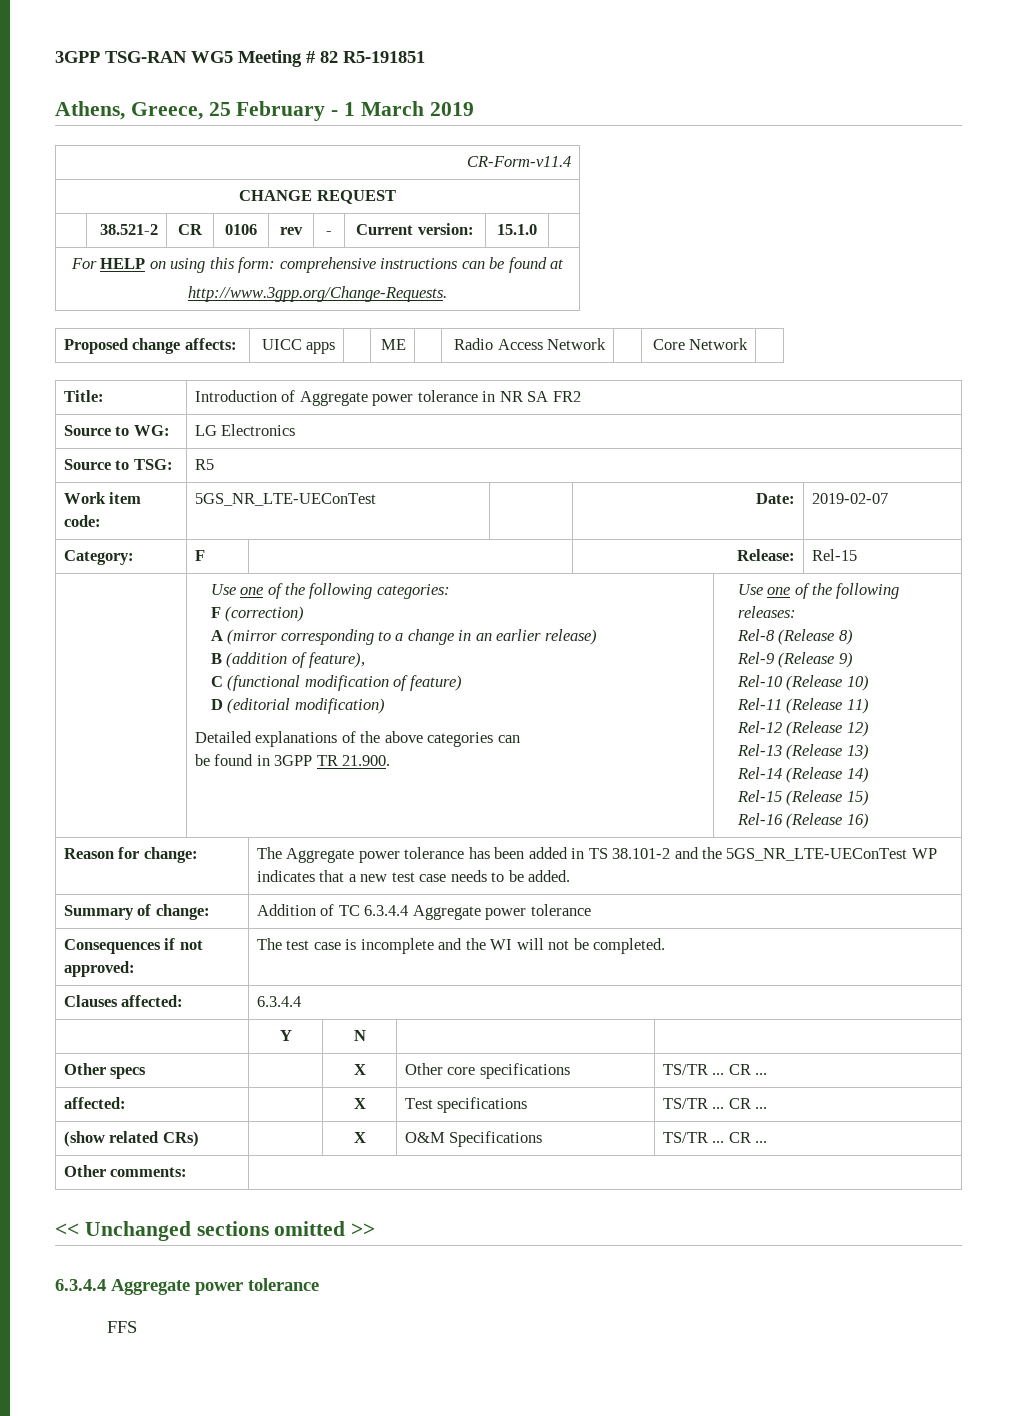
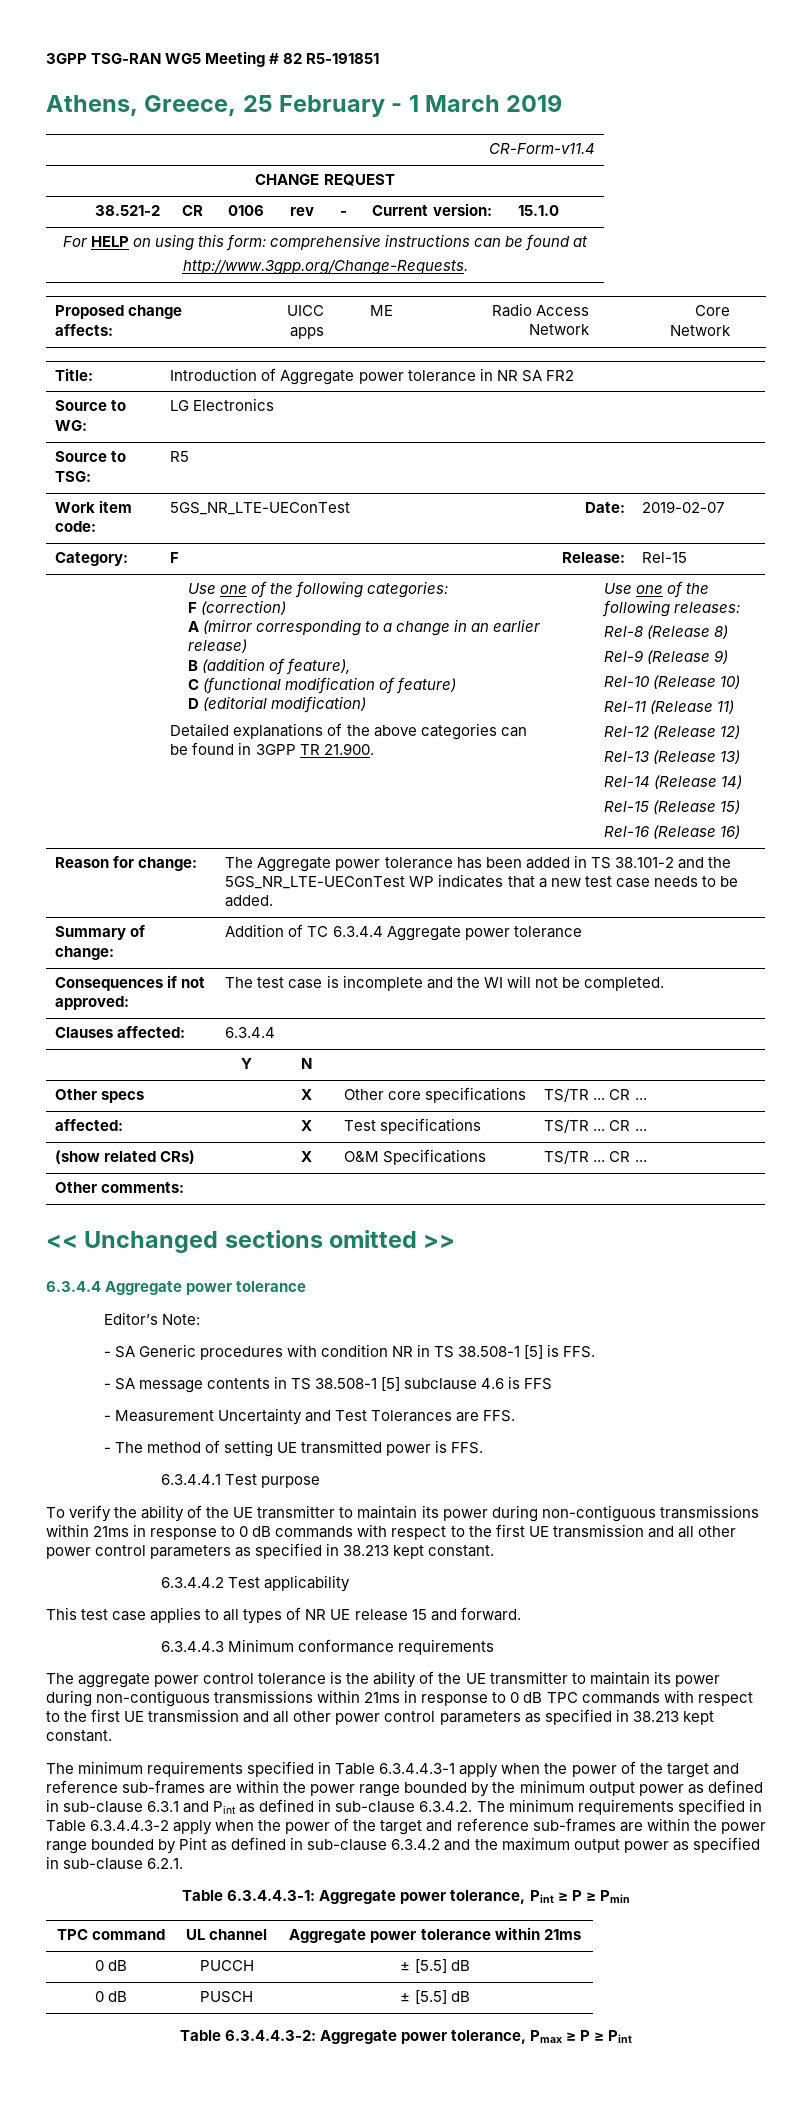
- FFS
+ Editor’s Note:
+ - SA Generic procedures with condition NR in TS 38.508-1 [5] is FFS.
+ - SA message contents in TS 38.508-1 [5] subclause 4.6 is FFS
+ - Measurement Uncertainty and Test Tolerances are FFS.
+ - The method of setting UE transmitted power is FFS.
+ 6.3.4.4.1 Test purpose
+ To verify the ability of the UE transmitter to maintain its power during non-contiguous transmissions within 21ms in response to 0 dB commands with respect to the first UE transmission and all other power control parameters as specified in 38.213 kept constant.
+ 6.3.4.4.2 Test applicability
+ This test case applies to all types of NR UE release 15 and forward.
+ 6.3.4.4.3 Minimum conformance requirements
+ The aggregate power control tolerance is the ability of the UE transmitter to maintain its power during non-contiguous transmissions within 21ms in response to 0 dB TPC commands with respect to the first UE transmission and all other power control parameters as specified in 38.213 kept constant.
+ The minimum requirements specified in Table 6.3.4.4.3-1 apply when the power of the target and reference sub-frames are within the power range bounded by the minimum output power as defined in sub-clause 6.3.1 and Pint as defined in sub-clause 6.3.4.2. The minimum requirements specified in Table 6.3.4.4.3-2 apply when the power of the target and reference sub-frames are within the power range bounded by Pint as defined in sub-clause 6.3.4.2 and the maximum output power as specified in sub-clause 6.2.1.
+ Table 6.3.4.4.3-1: Aggregate power tolerance, Pint ≥ P ≥ Pmin
+ TPC command | UL channel | Aggregate power tolerance within 21ms
+ 0 dB | PUCCH | ± [5.5] dB
+ 0 dB | PUSCH | ± [5.5] dB
+ Table 6.3.4.4.3-2: Aggregate power tolerance, Pmax ≥ P ≥ Pint

